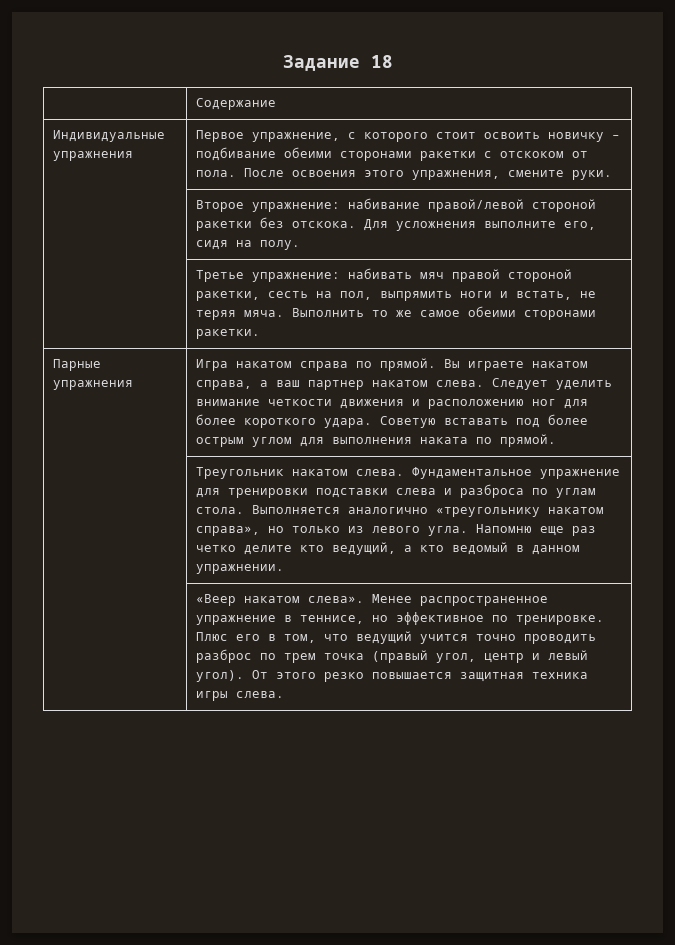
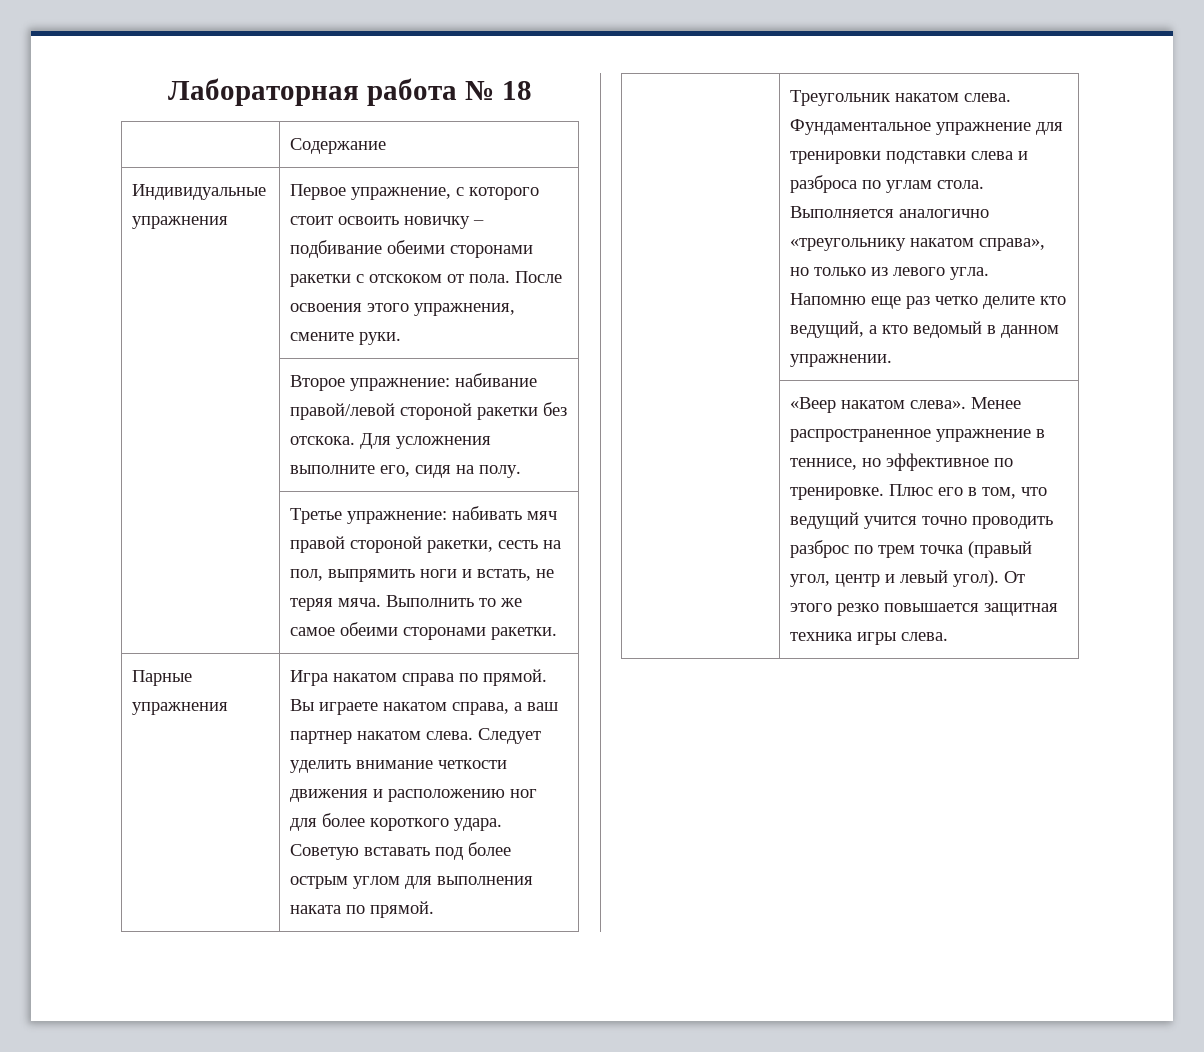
- Задание 18
+ Лабораторная работа № 18

